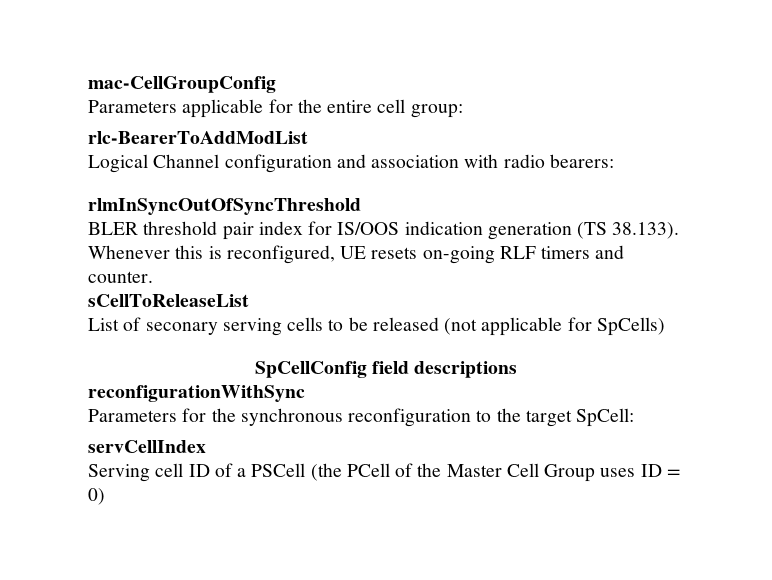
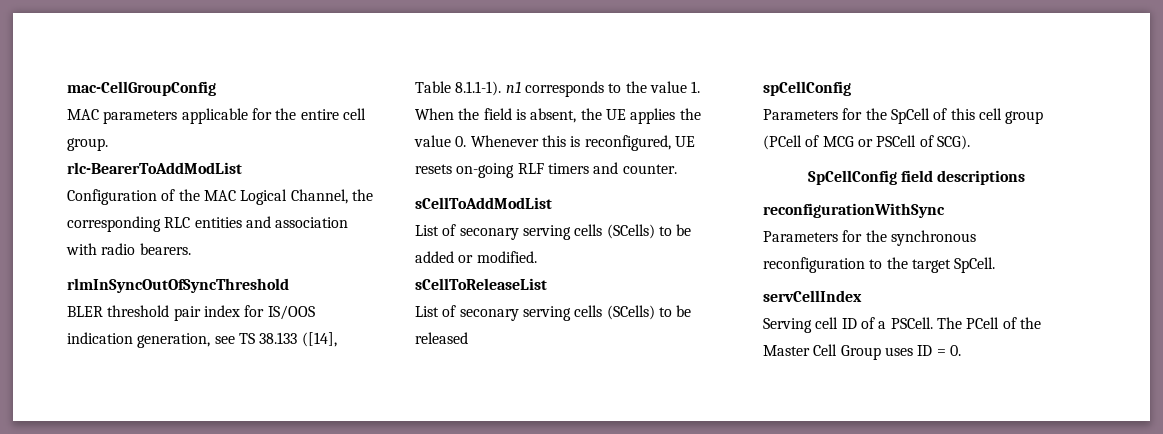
- Parameters applicable for the entire cell group:
+ MAC parameters applicable for the entire cell group.
- Logical Channel configuration and association with radio bearers:
+ Configuration of the MAC Logical Channel, the corresponding RLC entities and association with radio bearers.
- BLER threshold pair index for IS/OOS indication generation (TS 38.133). Whenever this is reconfigured, UE resets on-going RLF timers and counter.
+ BLER threshold pair index for IS/OOS indication generation, see TS 38.133 ([14], Table 8.1.1-1). n1 corresponds to the value 1. When the field is absent, the UE applies the value 0. Whenever this is reconfigured, UE resets on-going RLF timers and counter.
+ sCellToAddModList
+ List of seconary serving cells (SCells) to be added or modified.
- List of seconary serving cells to be released (not applicable for SpCells)
+ List of seconary serving cells (SCells) to be released
+ spCellConfig
+ Parameters for the SpCell of this cell group (PCell of MCG or PSCell of SCG).
- Parameters for the synchronous reconfiguration to the target SpCell:
+ Parameters for the synchronous reconfiguration to the target SpCell.
- Serving cell ID of a PSCell (the PCell of the Master Cell Group uses ID = 0)
+ Serving cell ID of a PSCell. The PCell of the Master Cell Group uses ID = 0.

